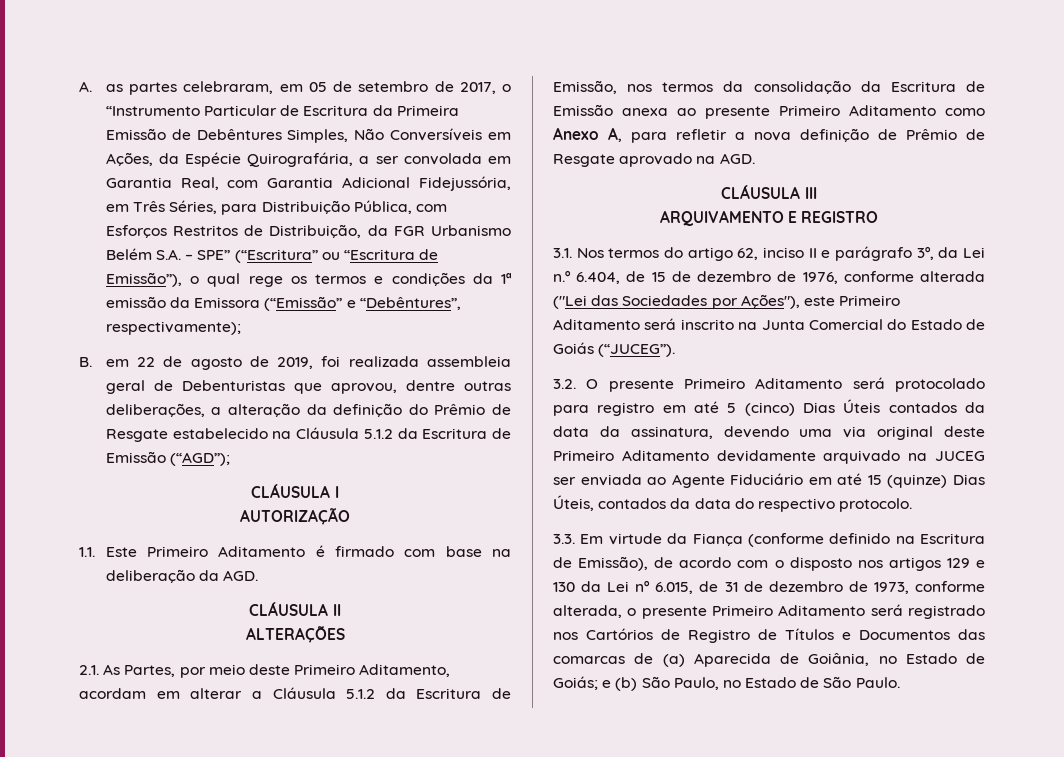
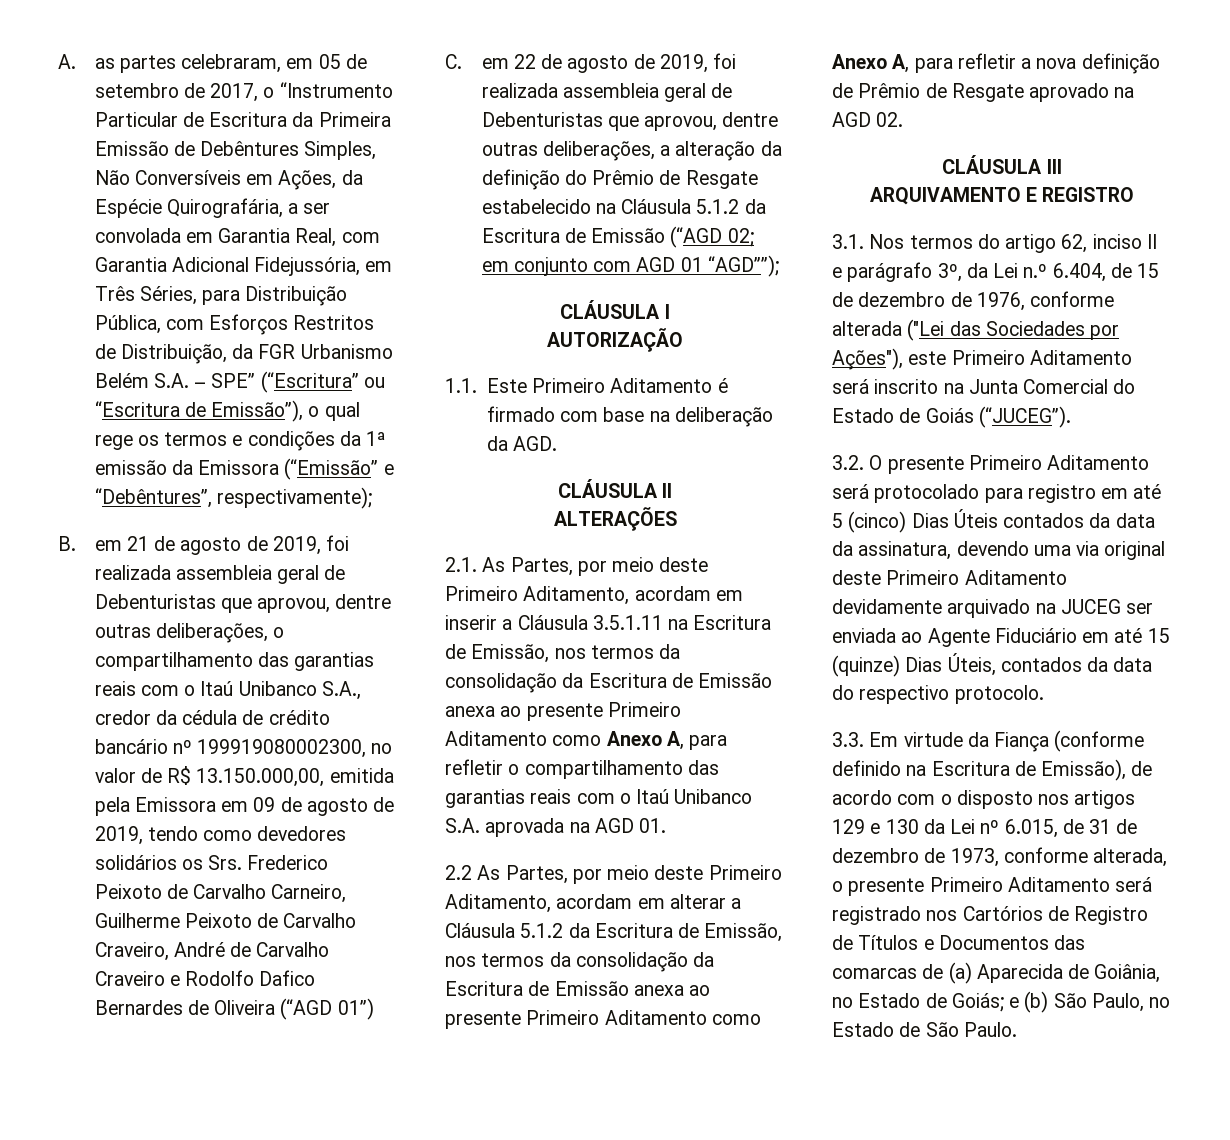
- B. em 22 de agosto de 2019, foi realizada assembleia geral de Debenturistas que aprovou, dentre outras deliberações, a alteração da definição do Prêmio de Resgate estabelecido na Cláusula 5.1.2 da Escritura de Emissão (“AGD”);
+ B. em 21 de agosto de 2019, foi realizada assembleia geral de Debenturistas que aprovou, dentre outras deliberações, o compartilhamento das garantias reais com o Itaú Unibanco S.A., credor da cédula de crédito bancário nº 199919080002300, no valor de R$ 13.150.000,00, emitida pela Emissora em 09 de agosto de 2019, tendo como devedores solidários os Srs. Frederico Peixoto de Carvalho Carneiro, Guilherme Peixoto de Carvalho Craveiro, André de Carvalho Craveiro e Rodolfo Dafico Bernardes de Oliveira (“AGD 01”)
+ C. em 22 de agosto de 2019, foi realizada assembleia geral de Debenturistas que aprovou, dentre outras deliberações, a alteração da definição do Prêmio de Resgate estabelecido na Cláusula 5.1.2 da Escritura de Emissão (“AGD 02; em conjunto com AGD 01 “AGD””);
- 2.1. As Partes, por meio deste Primeiro Aditamento, acordam em alterar a Cláusula 5.1.2 da Escritura de Emissão, nos termos da consolidação da Escritura de Emissão anexa ao presente Primeiro Aditamento como Anexo A, para refletir a nova definição de Prêmio de Resgate aprovado na AGD.
+ 2.1. As Partes, por meio deste Primeiro Aditamento, acordam em inserir a Cláusula 3.5.1.11 na Escritura de Emissão, nos termos da consolidação da Escritura de Emissão anexa ao presente Primeiro Aditamento como Anexo A, para refletir o compartilhamento das garantias reais com o Itaú Unibanco S.A. aprovada na AGD 01.
+ 2.2 As Partes, por meio deste Primeiro Aditamento, acordam em alterar a Cláusula 5.1.2 da Escritura de Emissão, nos termos da consolidação da Escritura de Emissão anexa ao presente Primeiro Aditamento como Anexo A, para refletir a nova definição de Prêmio de Resgate aprovado na AGD 02.

